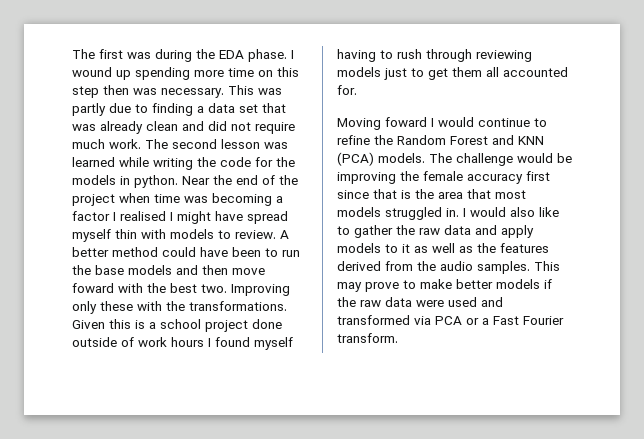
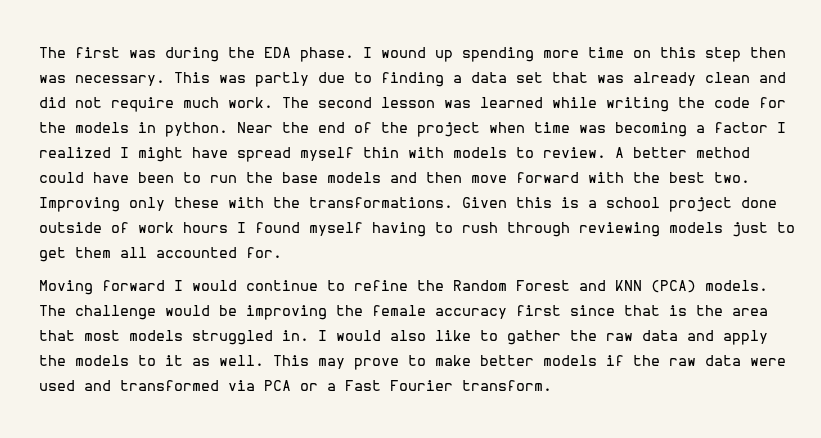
- Near the end of the project when time was becoming a factor I realised I might have spread myself thin with models to review.
+ Near the end of the project when time was becoming a factor I realized I might have spread myself thin with models to review.
- A better method could have been to run the base models and then move foward with the best two.
+ A better method could have been to run the base models and then move forward with the best two.
- Moving foward I would continue to refine the Random Forest and KNN (PCA) models.
+ Moving forward I would continue to refine the Random Forest and KNN (PCA) models.
- I would also like to gather the raw data and apply models to it as well as the features derived from the audio samples.
+ I would also like to gather the raw data and apply the models to it as well.

